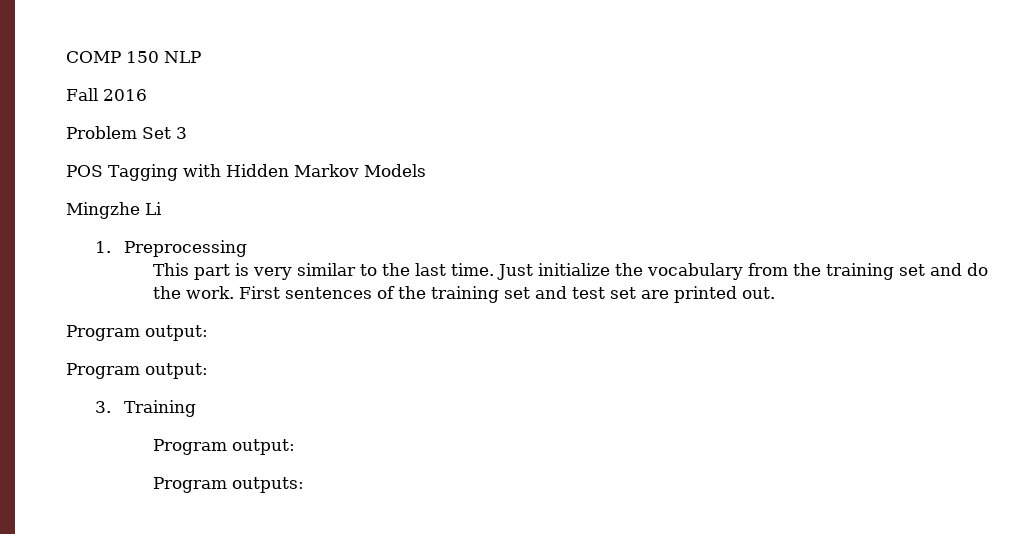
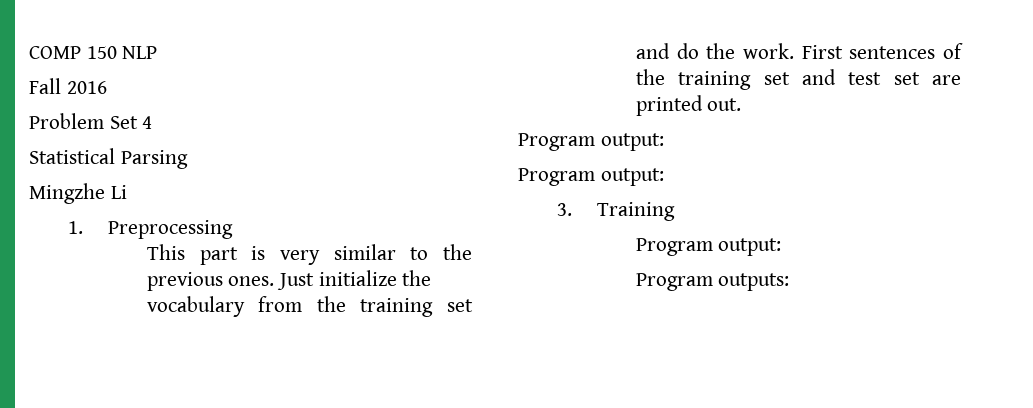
- Problem Set 3
- POS Tagging with Hidden Markov Models
+ Problem Set 4
+ Statistical Parsing
- This part is very similar to the last time.
+ This part is very similar to the previous ones.

